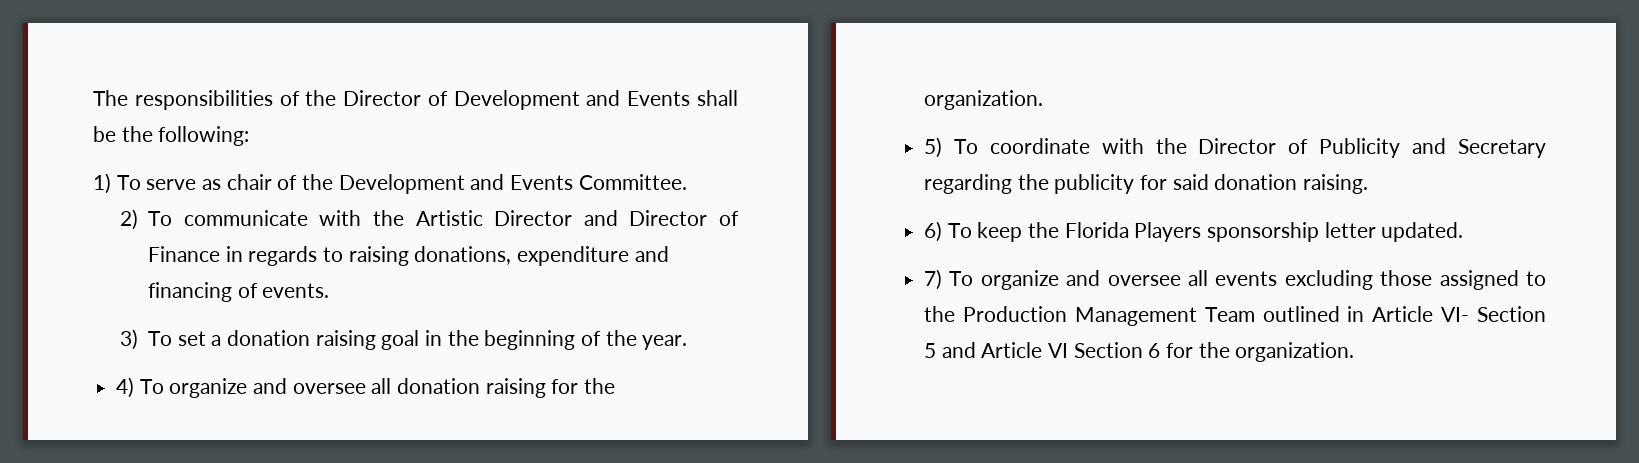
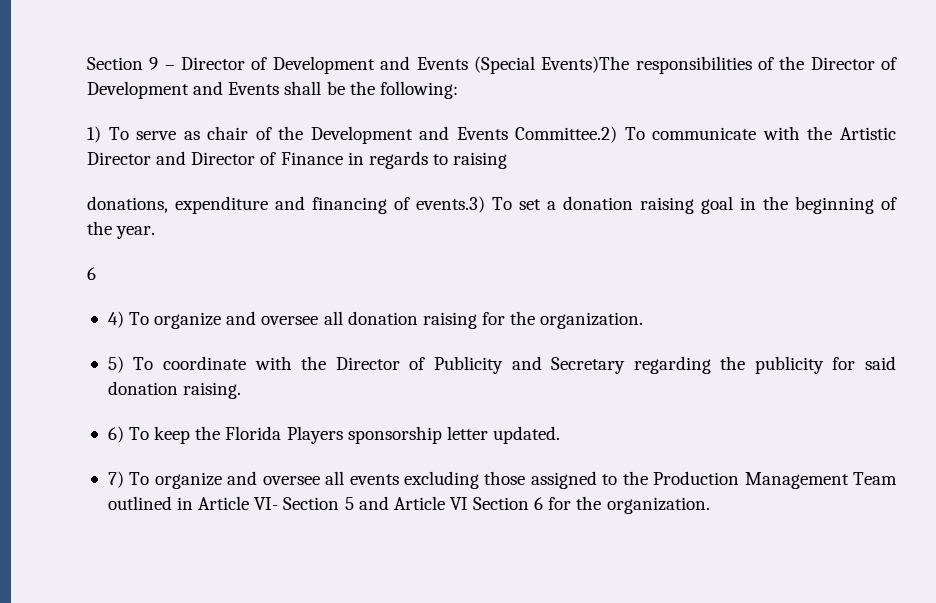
- The responsibilities of the Director of Development and Events shall be the following:
+ Section 9 – Director of Development and Events (Special Events)The responsibilities of the Director of Development and Events shall be the following:
- 1) To serve as chair of the Development and Events Committee.
- 2) To communicate with the Artistic Director and Director of Finance in regards to raising donations, expenditure and financing of events.
- 3) To set a donation raising goal in the beginning of the year.
+ 1) To serve as chair of the Development and Events Committee.2) To communicate with the Artistic Director and Director of Finance in regards to raising
+ donations, expenditure and financing of events.3) To set a donation raising goal in the beginning of the year.
+ 6

